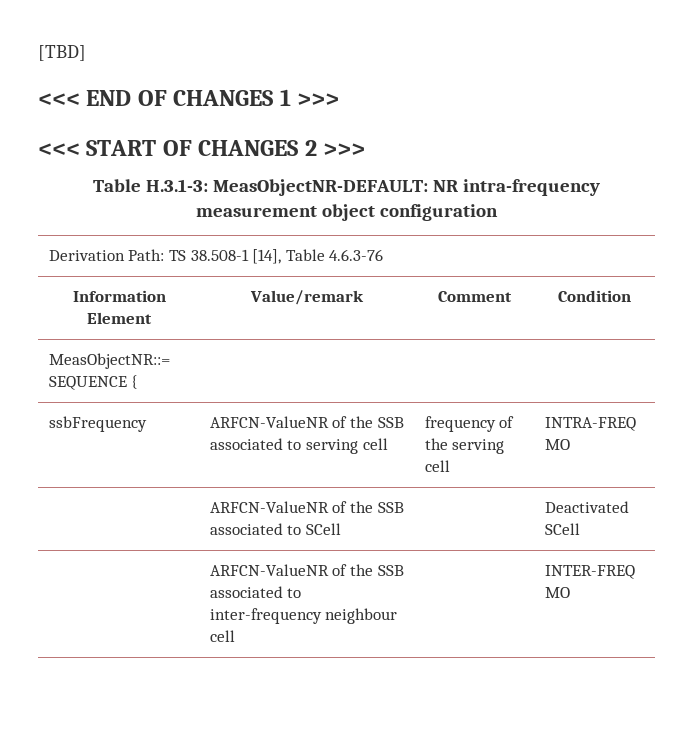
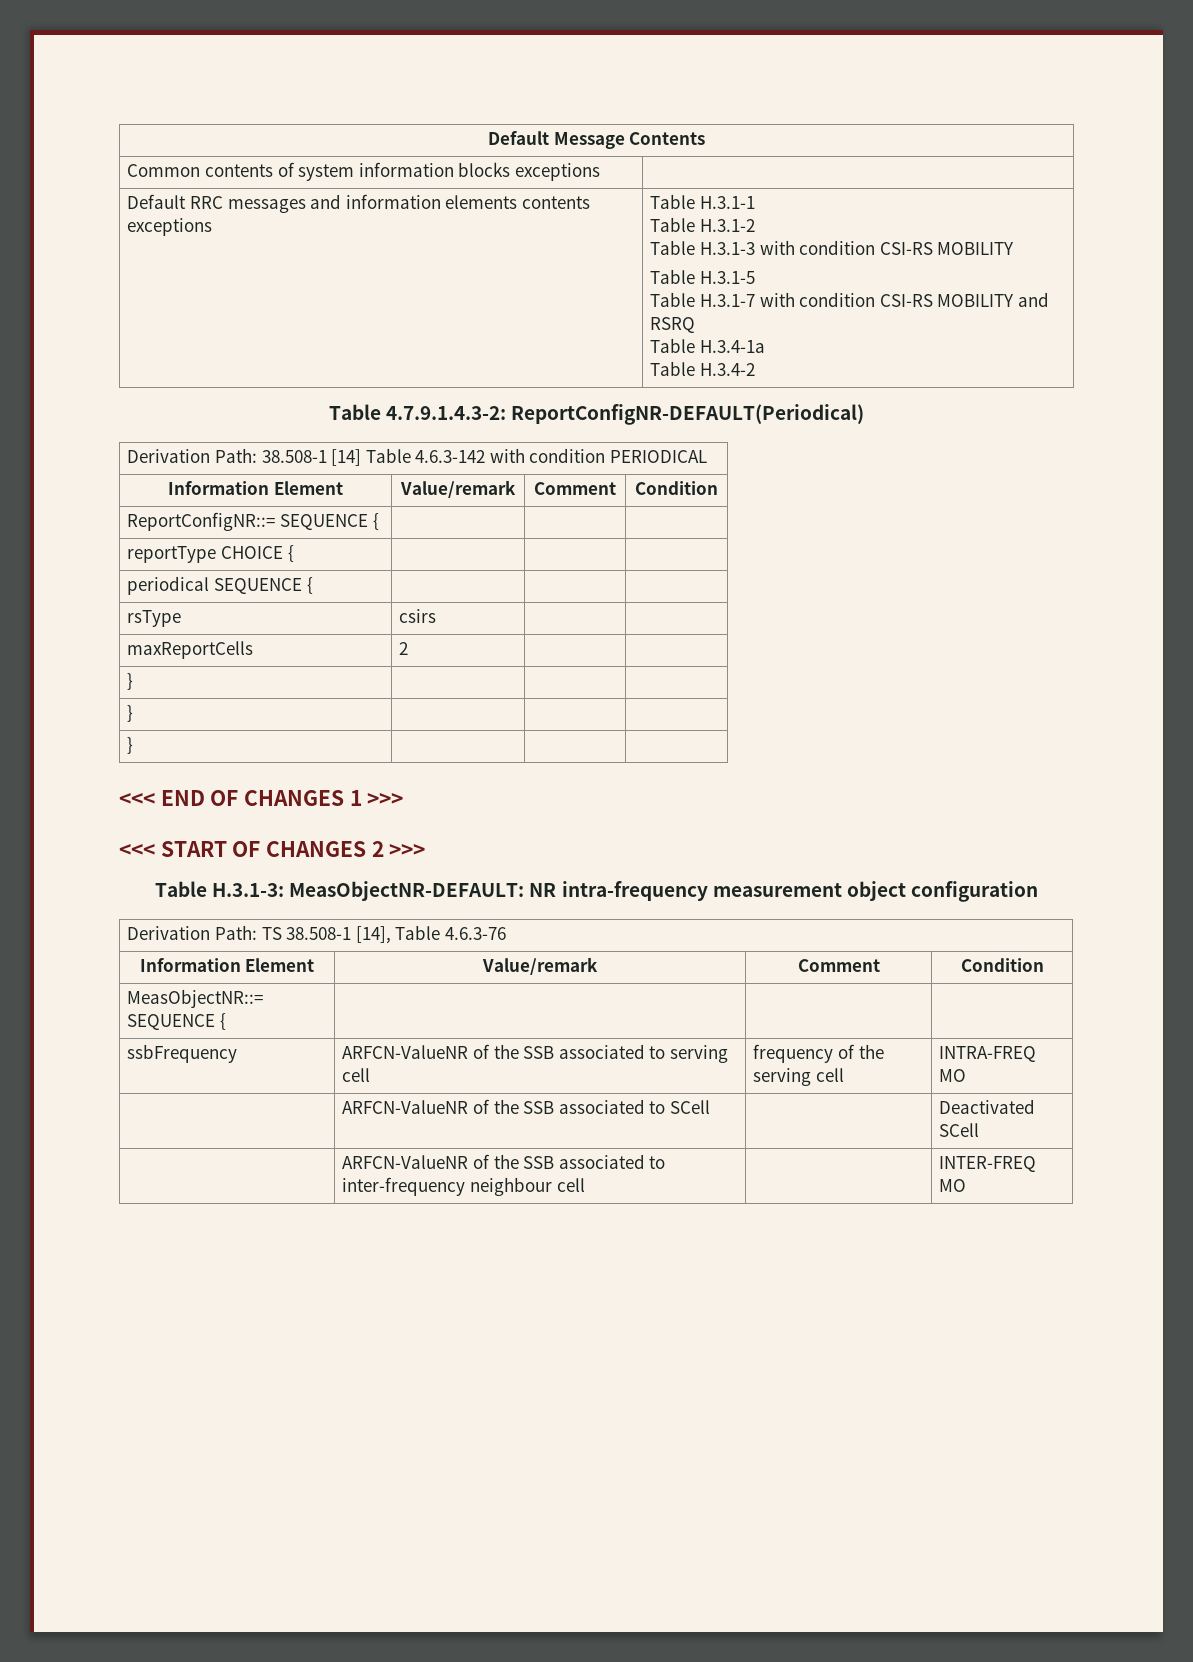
- [TBD]
+ Default Message Contents
+ Common contents of system information blocks exceptions |
+ Default RRC messages and information elements contents exceptions | Table H.3.1-1
+ Table H.3.1-2
+ Table H.3.1-3 with condition CSI-RS MOBILITY
+ Table H.3.1-5
+ Table H.3.1-7 with condition CSI-RS MOBILITY and RSRQ
+ Table H.3.4-1a
+ Table H.3.4-2
+ Table 4.7.9.1.4.3-2: ReportConfigNR-DEFAULT(Periodical)
+ Derivation Path: 38.508-1 [14] Table 4.6.3-142 with condition PERIODICAL
+ Information Element | Value/remark | Comment | Condition
+ ReportConfigNR::= SEQUENCE { | | |
+ reportType CHOICE { | | |
+ periodical SEQUENCE { | | |
+ rsType | csirs | |
+ maxReportCells | 2 | |
+ } | | |
+ } | | |
+ } | | |

